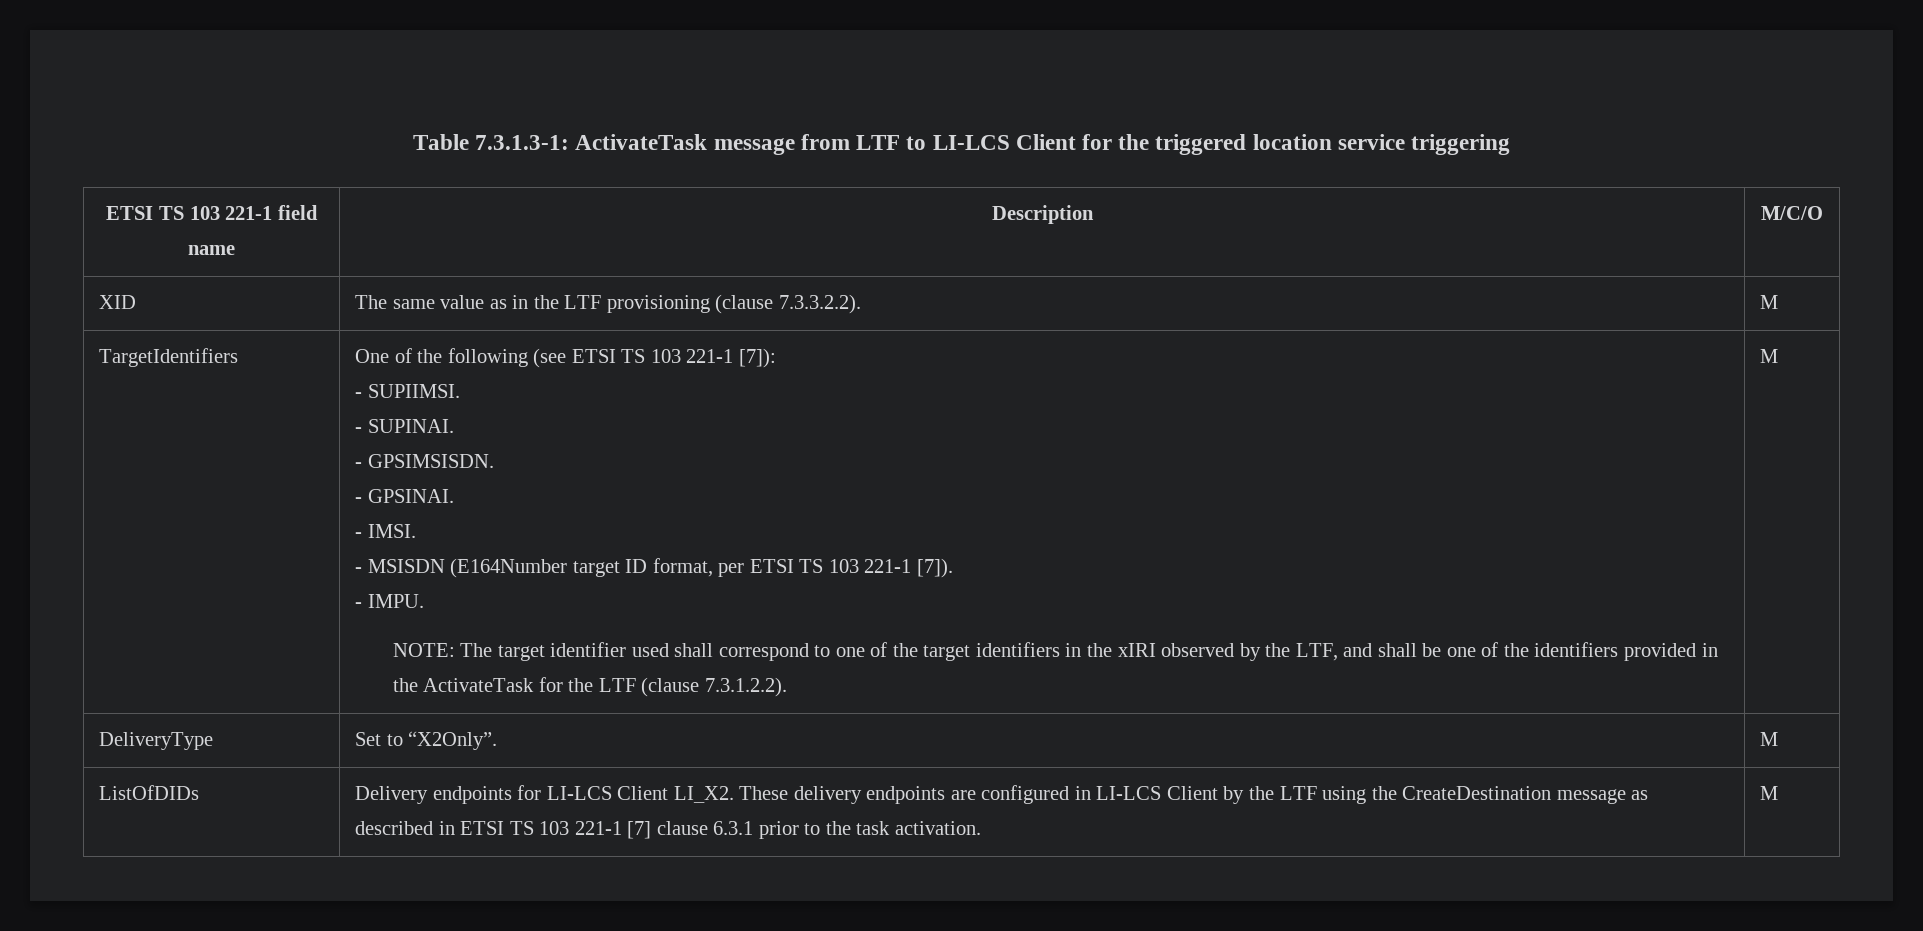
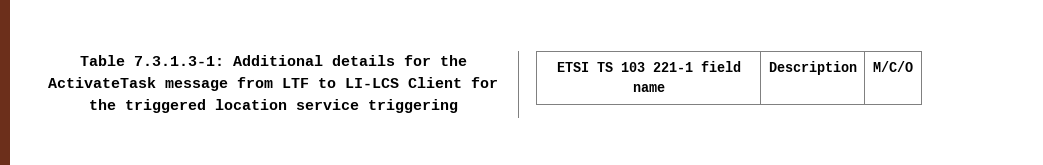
- Table 7.3.1.3-1: ActivateTask message from LTF to LI-LCS Client for the triggered location service triggering
+ Table 7.3.1.3-1: Additional details for the ActivateTask message from LTF to LI-LCS Client for the triggered location service triggering
- XID | The same value as in the LTF provisioning (clause 7.3.3.2.2). | M
- TargetIdentifiers | One of the following (see ETSI TS 103 221-1 [7]):
- - SUPIIMSI.
- - SUPINAI.
- - GPSIMSISDN.
- - GPSINAI.
- - IMSI.
- - MSISDN (E164Number target ID format, per ETSI TS 103 221-1 [7]).
- - IMPU.
- NOTE: The target identifier used shall correspond to one of the target identifiers in the xIRI observed by the LTF, and shall be one of the identifiers provided in the ActivateTask for the LTF (clause 7.3.1.2.2). | M
- DeliveryType | Set to “X2Only”. | M
- ListOfDIDs | Delivery endpoints for LI-LCS Client LI_X2. These delivery endpoints are configured in LI-LCS Client by the LTF using the CreateDestination message as described in ETSI TS 103 221-1 [7] clause 6.3.1 prior to the task activation. | M

